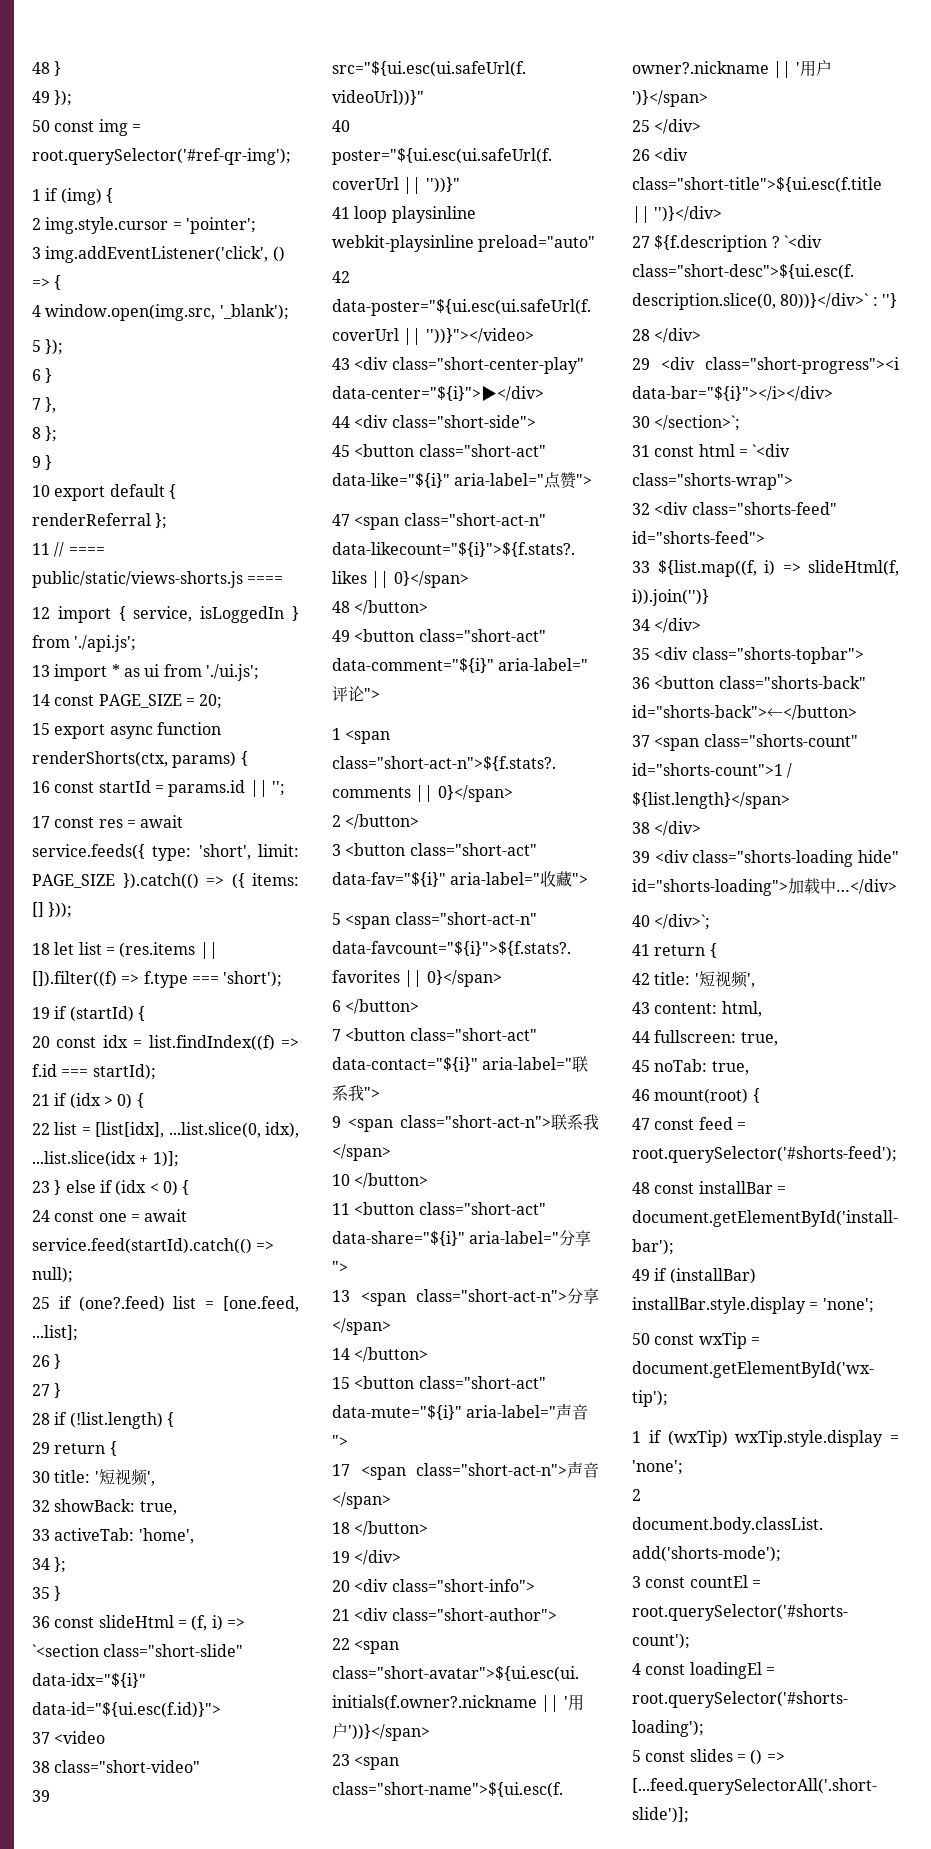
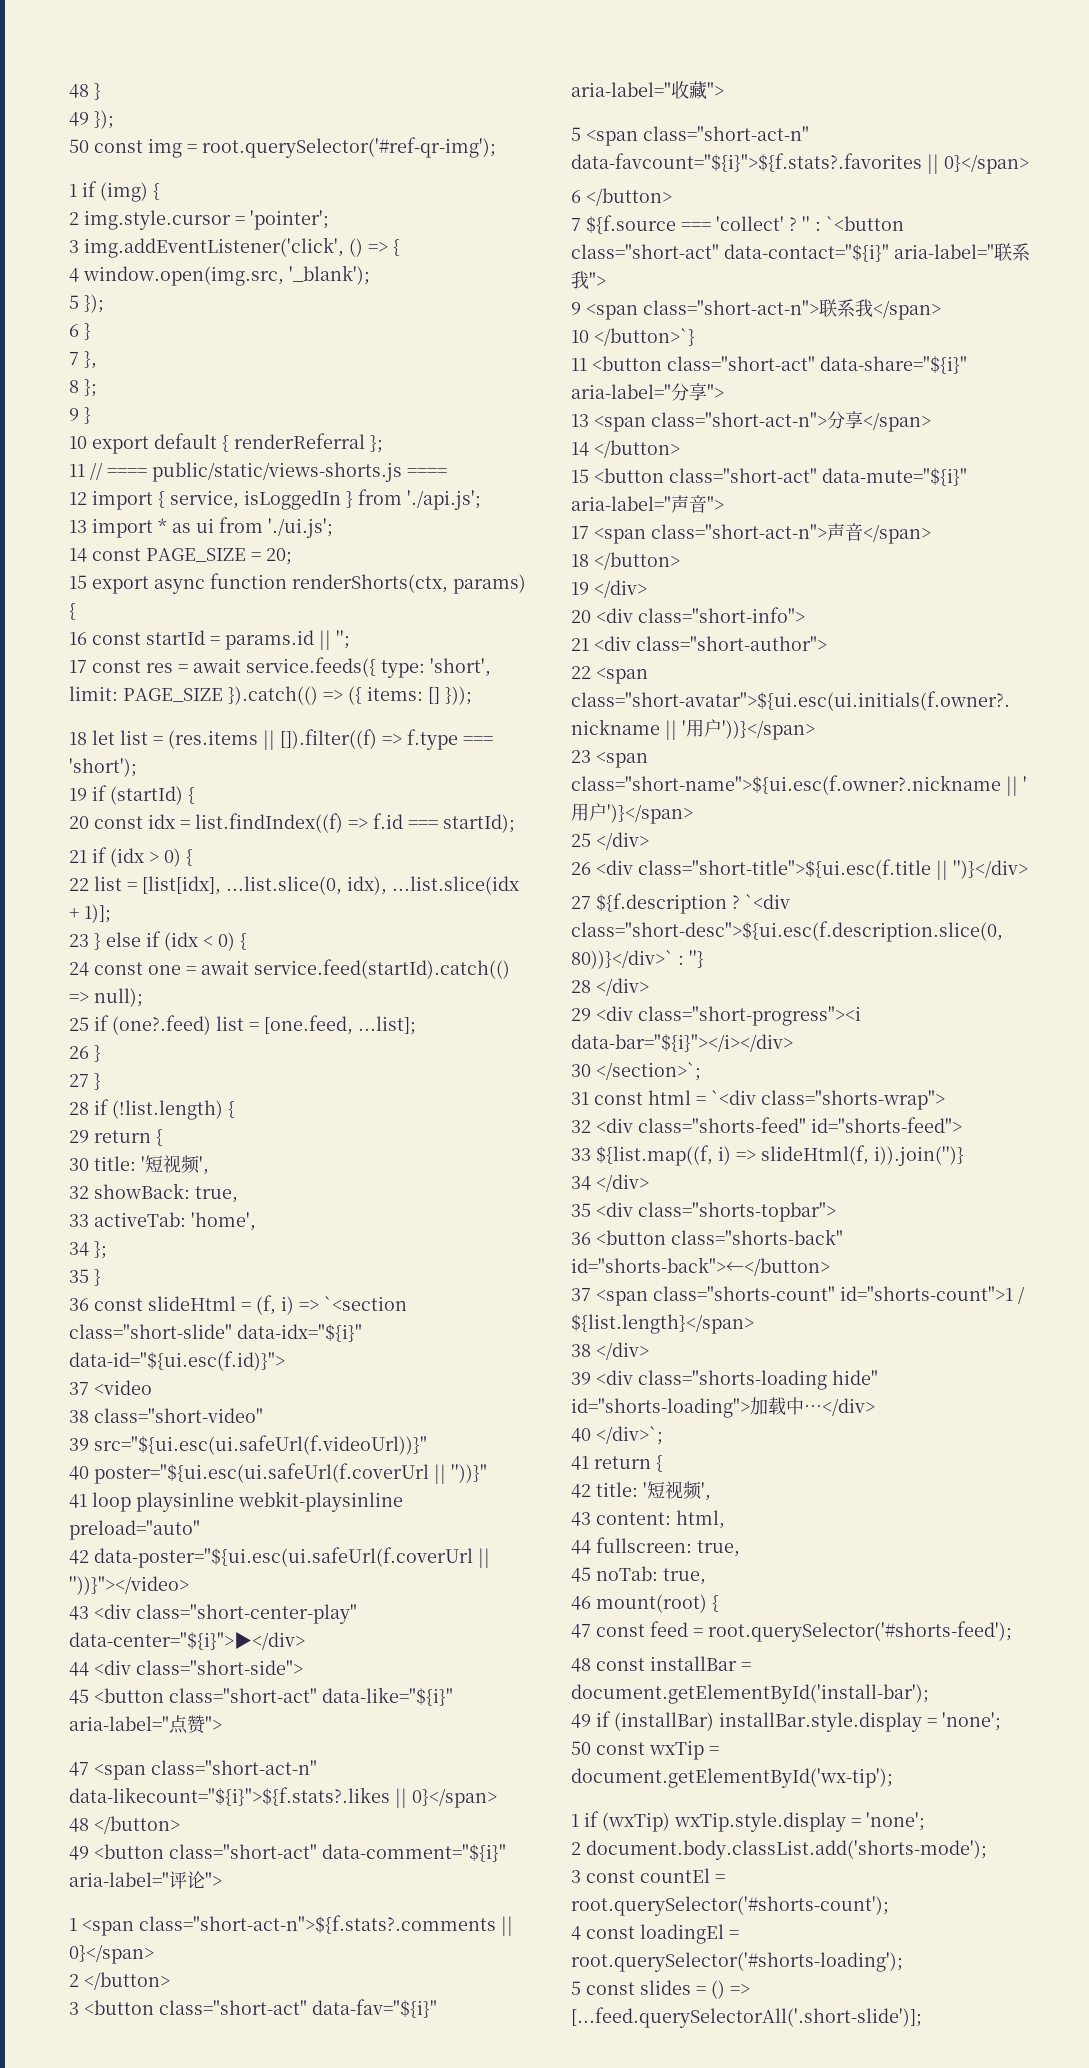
- 7 <button class="short-act" data-contact="${i}" aria-label="联系我">
+ 7 ${f.source === 'collect' ? '' : `<button class="short-act" data-contact="${i}" aria-label="联系我">
- 10 </button>
+ 10 </button>`}

